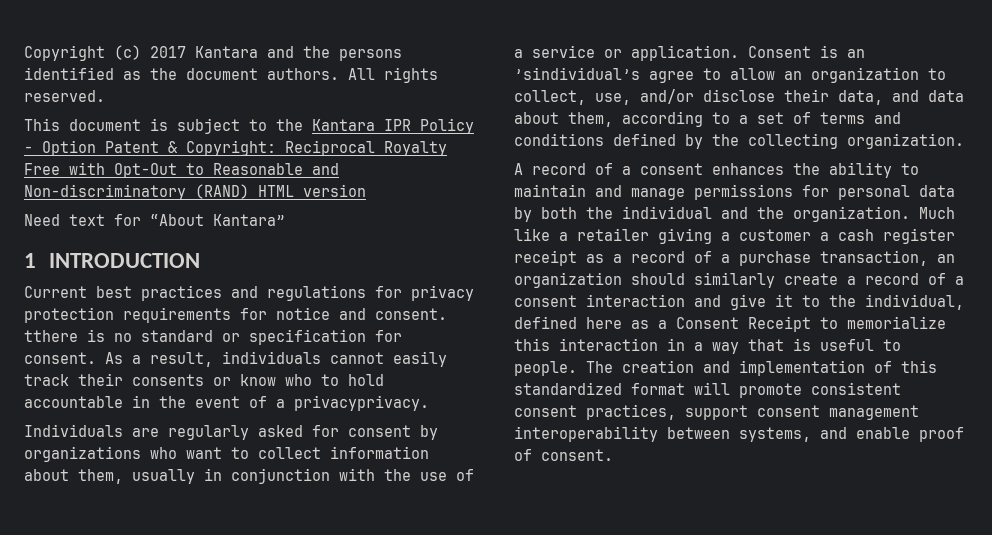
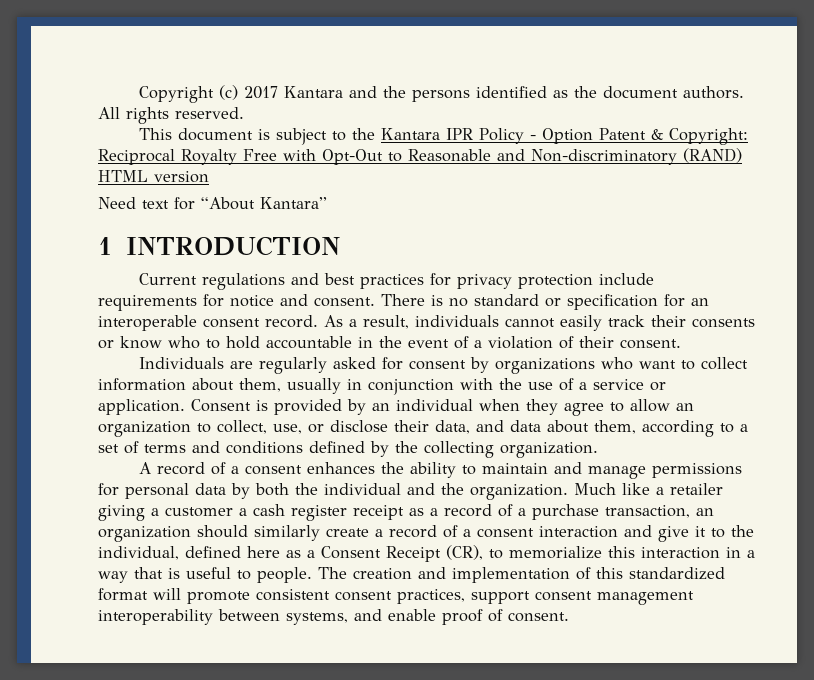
- Current best practices and regulations for privacy protection requirements for notice and consent. tthere is no standard or specification for consent.
+ Current regulations and best practices for privacy protection include requirements for notice and consent. There is no standard or specification for an interoperable consent record.
- As a result, individuals cannot easily track their consents or know who to hold accountable in the event of a privacyprivacy.
+ As a result, individuals cannot easily track their consents or know who to hold accountable in the event of a violation of their consent.
- Consent is an ’sindividual’s agree to allow an organization to collect, use, and/or disclose their data, and data about them, according to a set of terms and conditions defined by the collecting organization.
+ Consent is provided by an individual when they agree to allow an organization to collect, use, or disclose their data, and data about them, according to a set of terms and conditions defined by the collecting organization.
- Much like a retailer giving a customer a cash register receipt as a record of a purchase transaction, an organization should similarly create a record of a consent interaction and give it to the individual, defined here as a Consent Receipt to memorialize this interaction in a way that is useful to people.
+ Much like a retailer giving a customer a cash register receipt as a record of a purchase transaction, an organization should similarly create a record of a consent interaction and give it to the individual, defined here as a Consent Receipt (CR), to memorialize this interaction in a way that is useful to people.

